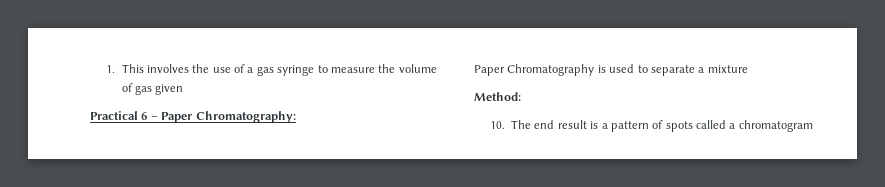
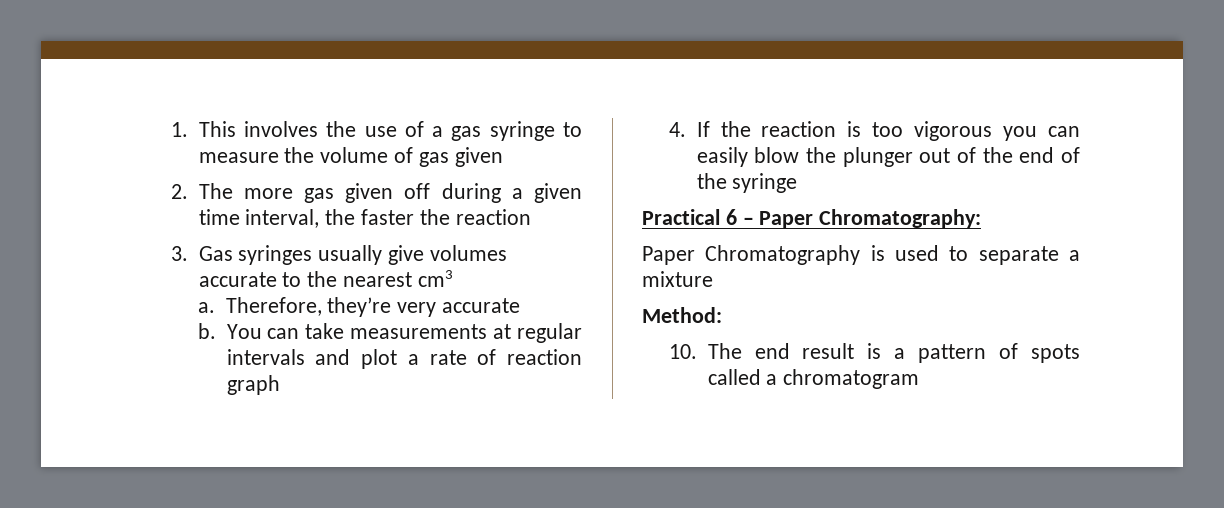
+ 2. The more gas given off during a given time interval, the faster the reaction
+ 3. Gas syringes usually give volumes accurate to the nearest cm3
+ a. Therefore, they’re very accurate
+ b. You can take measurements at regular intervals and plot a rate of reaction graph
+ 4. If the reaction is too vigorous you can easily blow the plunger out of the end of the syringe

